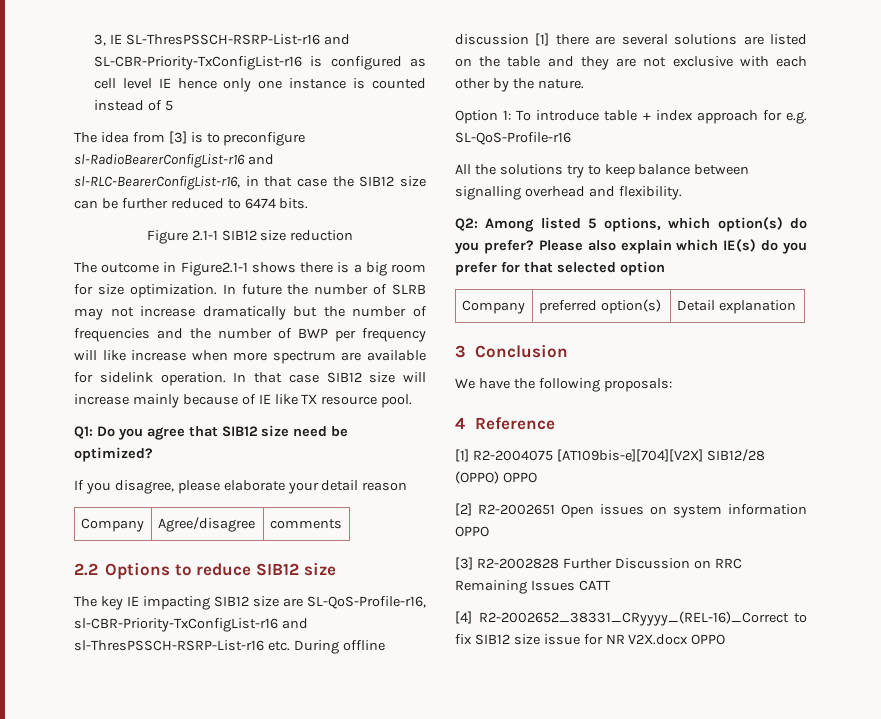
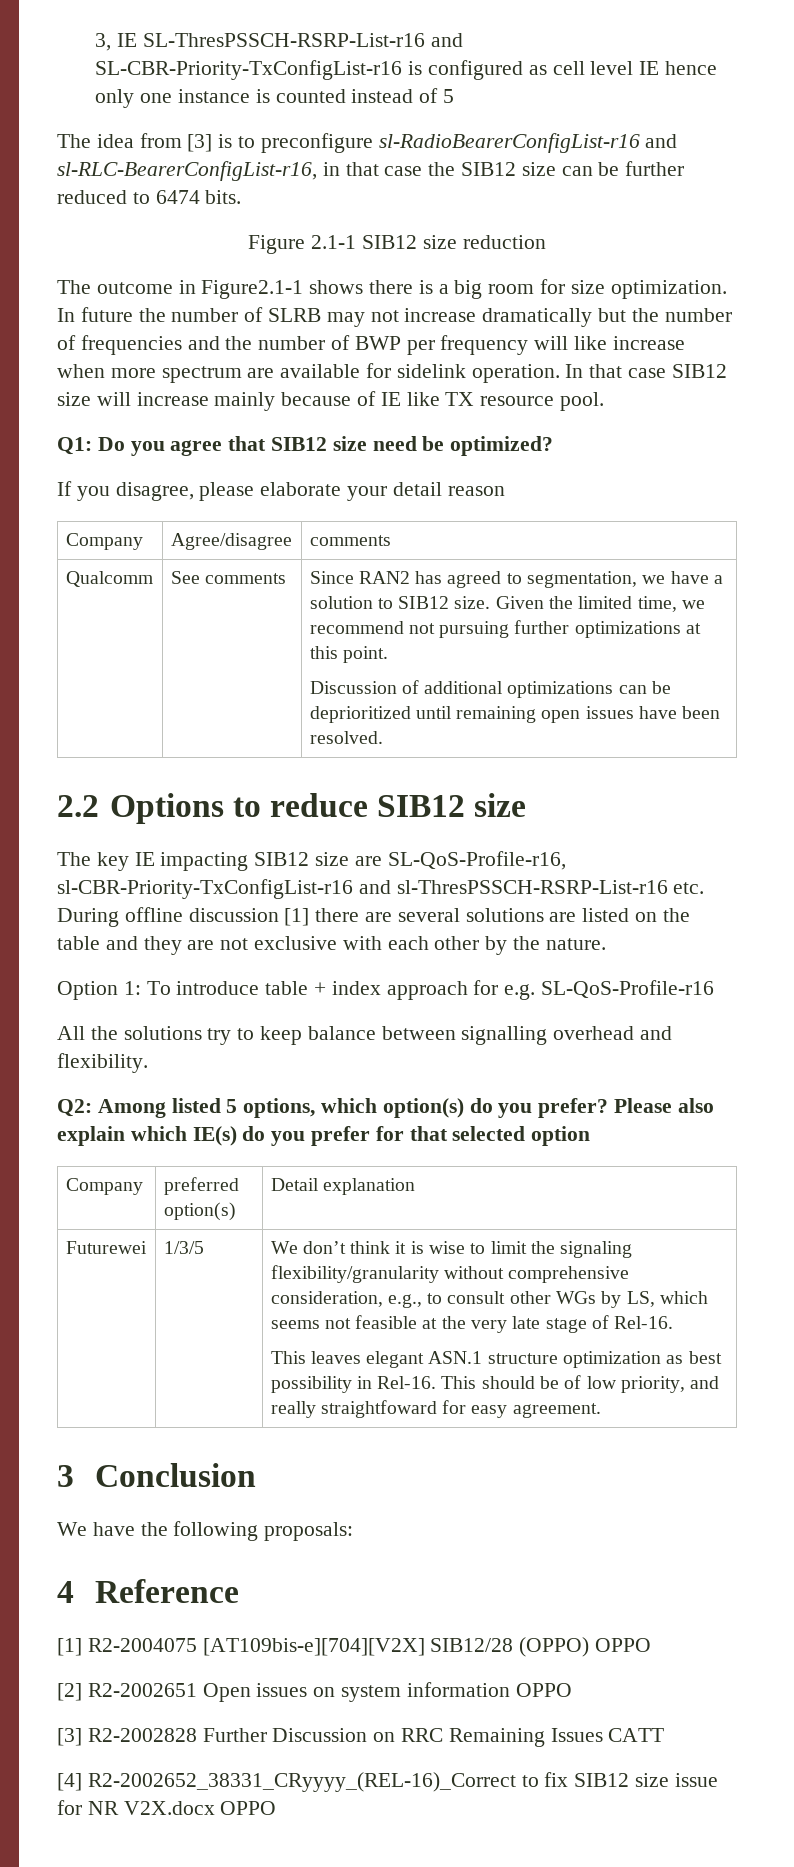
+ Qualcomm | See comments | Since RAN2 has agreed to segmentation, we have a solution to SIB12 size. Given the limited time, we recommend not pursuing further optimizations at this point.
+ Discussion of additional optimizations can be deprioritized until remaining open issues have been resolved.
+ Futurewei | 1/3/5 | We don’t think it is wise to limit the signaling flexibility/granularity without comprehensive consideration, e.g., to consult other WGs by LS, which seems not feasible at the very late stage of Rel-16.
+ This leaves elegant ASN.1 structure optimization as best possibility in Rel-16. This should be of low priority, and really straightfoward for easy agreement.

